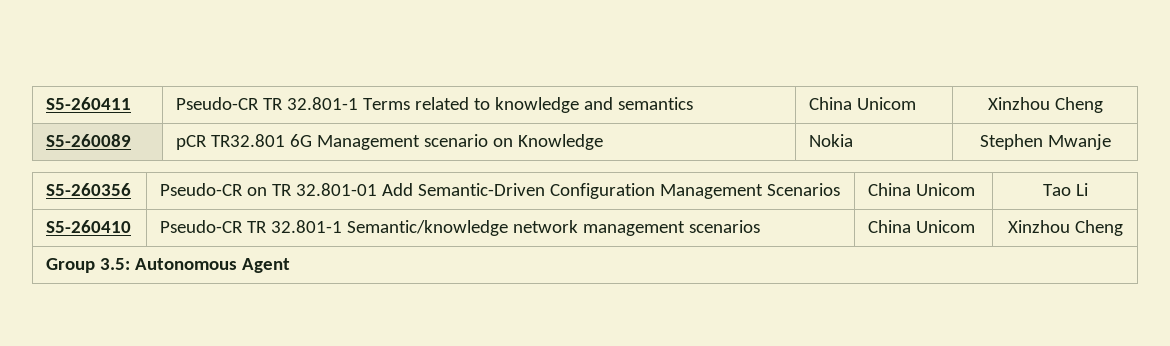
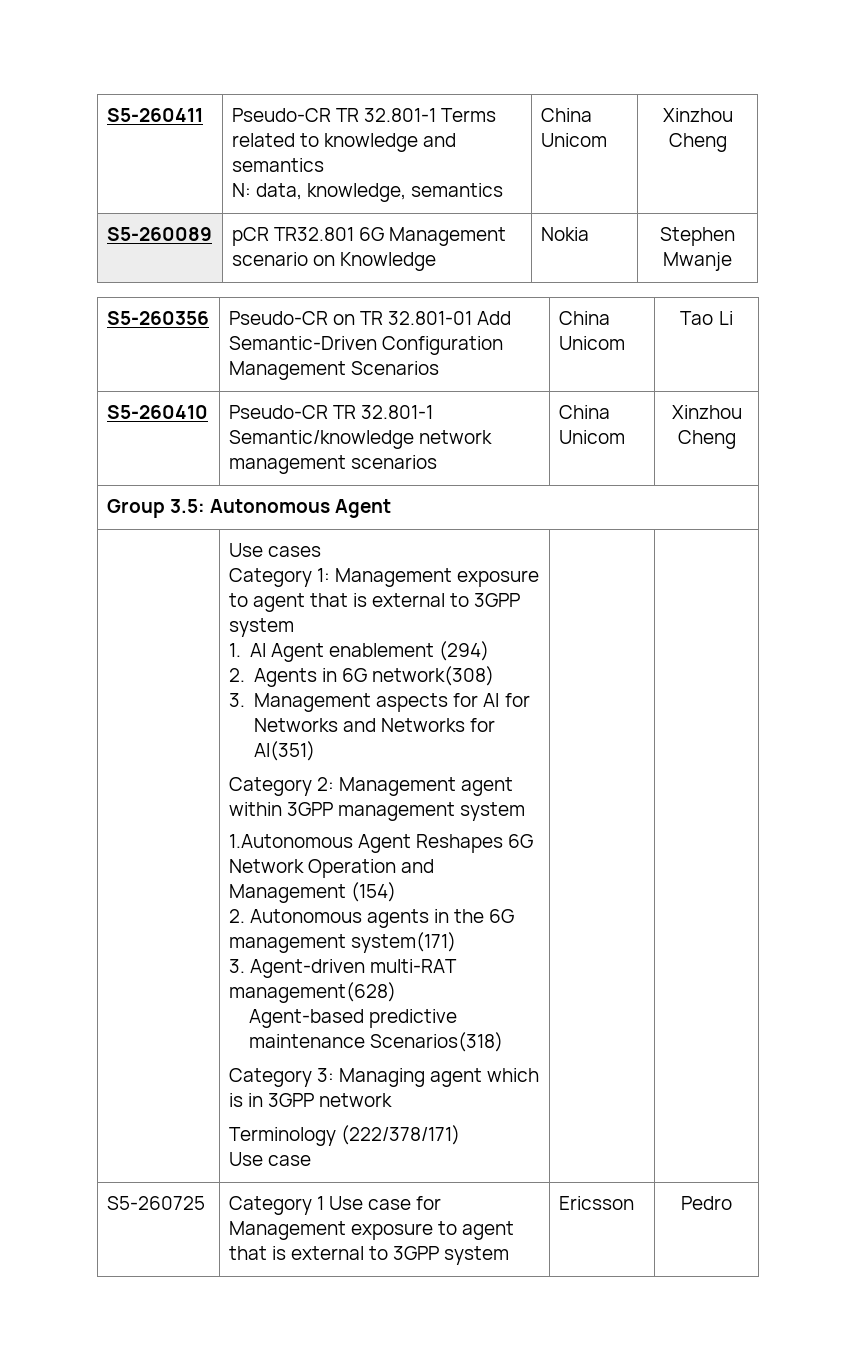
- S5-260411 | Pseudo-CR TR 32.801-1 Terms related to knowledge and semantics | China Unicom | Xinzhou Cheng
+ S5-260411 | Pseudo-CR TR 32.801-1 Terms related to knowledge and semantics
+ N: data, knowledge, semantics | China Unicom | Xinzhou Cheng
+ Use cases
+ Category 1: Management exposure to agent that is external to 3GPP system
+ 1. AI Agent enablement (294)
+ 2. Agents in 6G network(308)
+ 3. Management aspects for AI for Networks and Networks for AI(351)
+ Category 2: Management agent within 3GPP management system
+ 1.Autonomous Agent Reshapes 6G Network Operation and Management (154)
+ 2. Autonomous agents in the 6G management system(171)
+ 3. Agent-driven multi-RAT management(628)
+ Agent-based predictive maintenance Scenarios(318)
+ Category 3: Managing agent which is in 3GPP network
+ Terminology (222/378/171)
+ Use case | |
+ S5-260725 | Category 1 Use case for Management exposure to agent that is external to 3GPP system | Ericsson | Pedro

